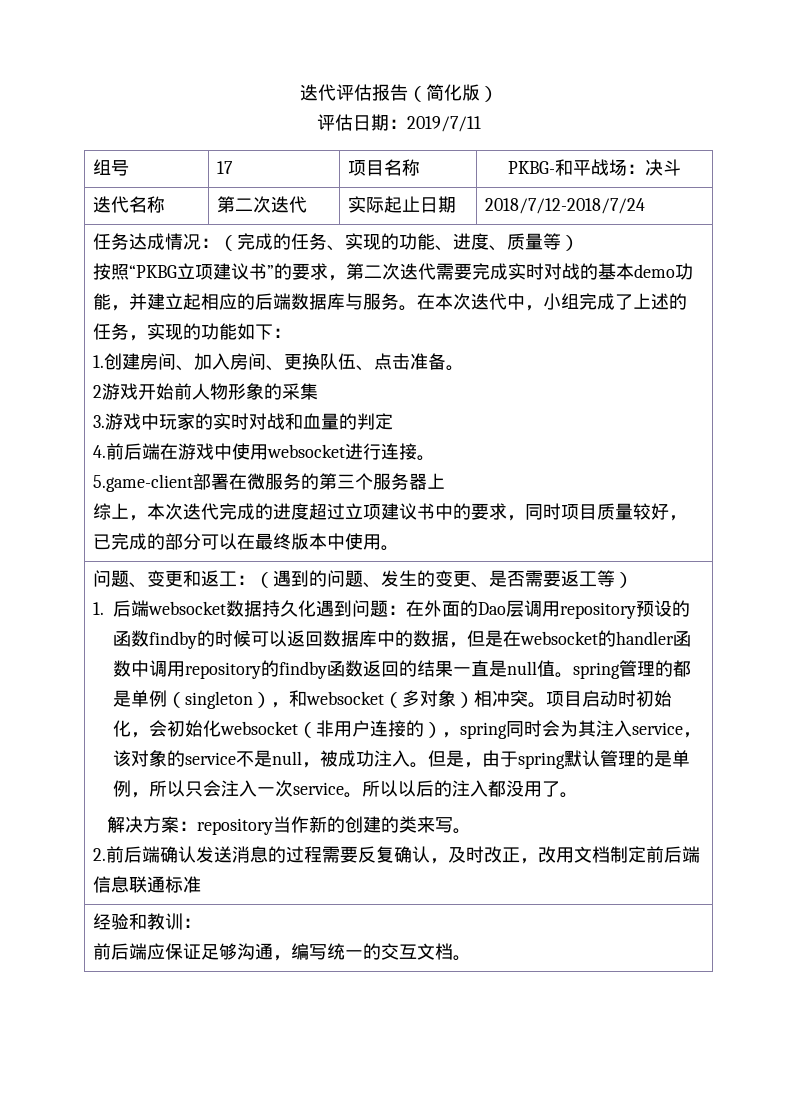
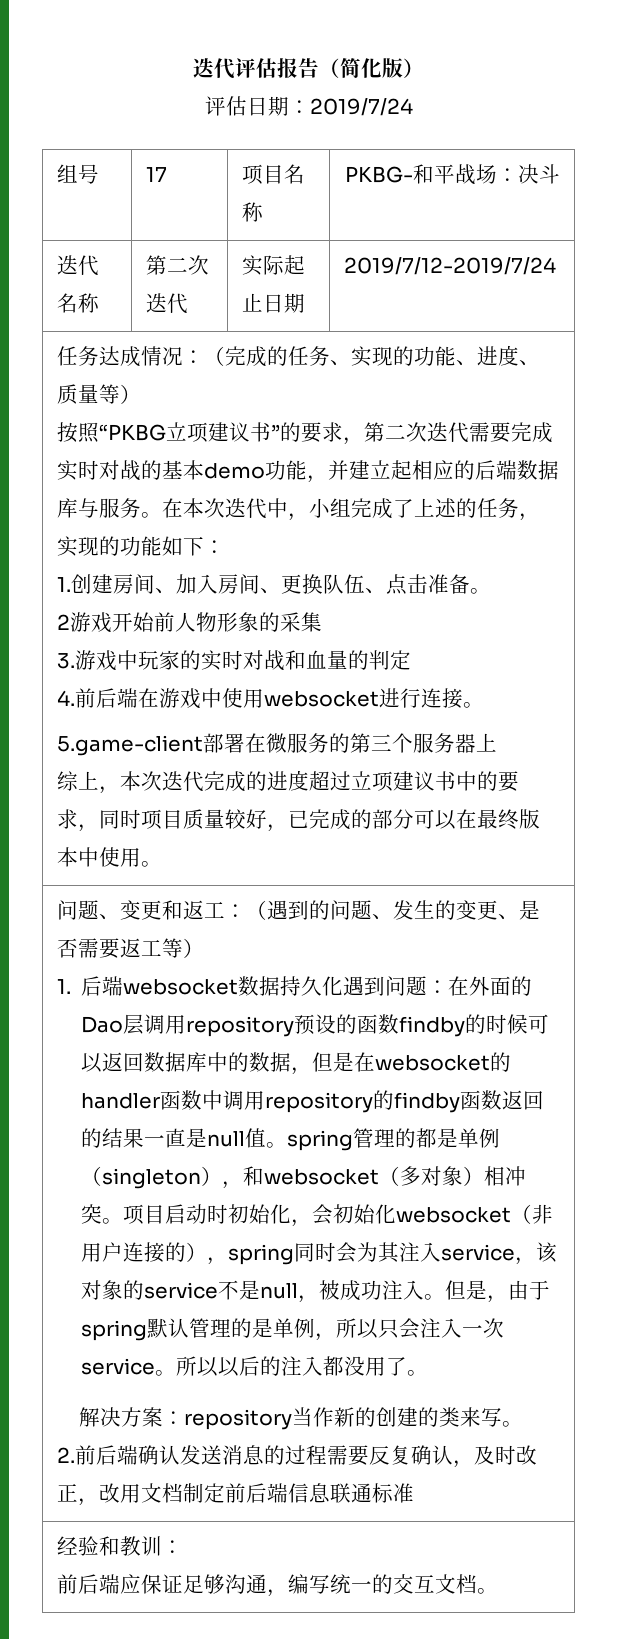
- 评估日期：2019/7/11
+ 评估日期：2019/7/24
- 迭代名称 | 第二次迭代 | 实际起止日期 | 2018/7/12-2018/7/24
+ 迭代名称 | 第二次迭代 | 实际起止日期 | 2019/7/12-2019/7/24

